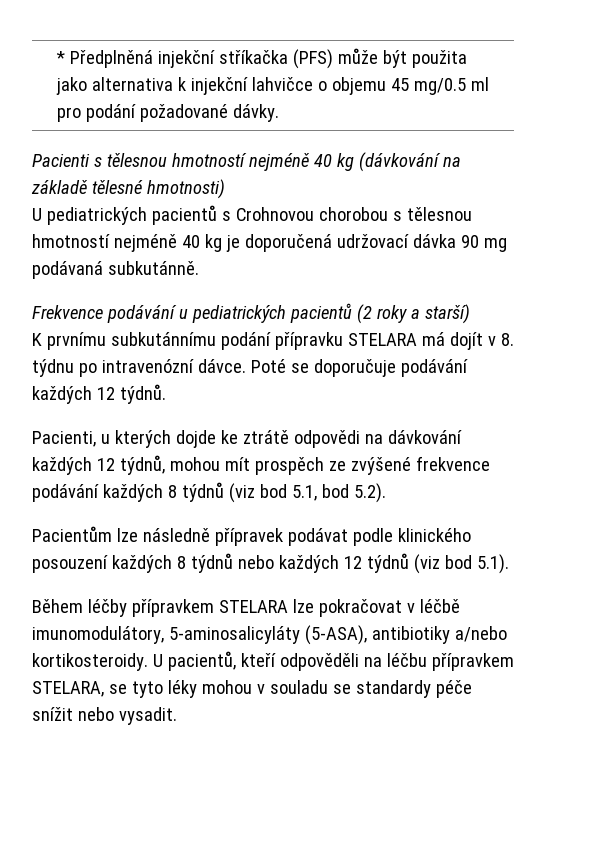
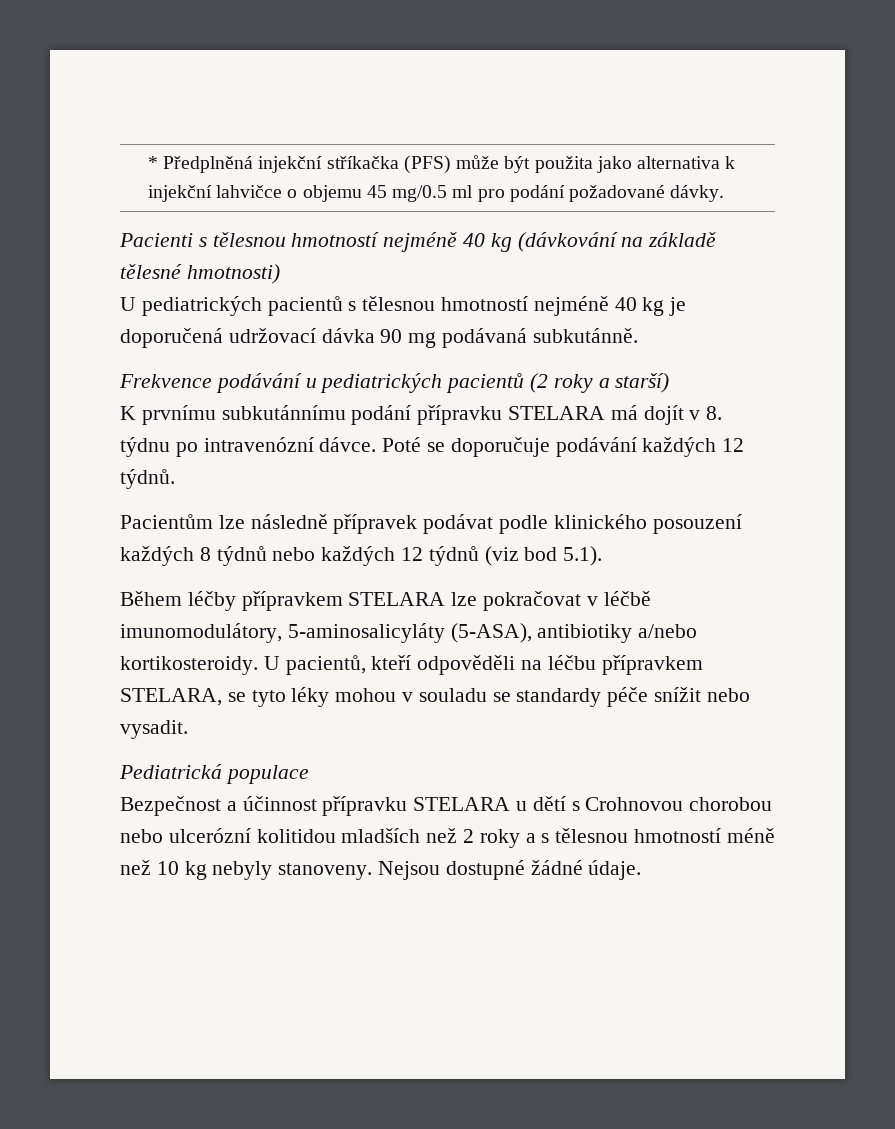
- U pediatrických pacientů s Crohnovou chorobou s tělesnou hmotností nejméně 40 kg je doporučená udržovací dávka 90 mg podávaná subkutánně.
+ U pediatrických pacientů s tělesnou hmotností nejméně 40 kg je doporučená udržovací dávka 90 mg podávaná subkutánně.
- Pacienti, u kterých dojde ke ztrátě odpovědi na dávkování každých 12 týdnů, mohou mít prospěch ze zvýšené frekvence podávání každých 8 týdnů (viz bod 5.1, bod 5.2).
+ Pediatrická populace
+ Bezpečnost a účinnost přípravku STELARA u dětí s Crohnovou chorobou nebo ulcerózní kolitidou mladších než 2 roky a s tělesnou hmotností méně než 10 kg nebyly stanoveny. Nejsou dostupné žádné údaje.

